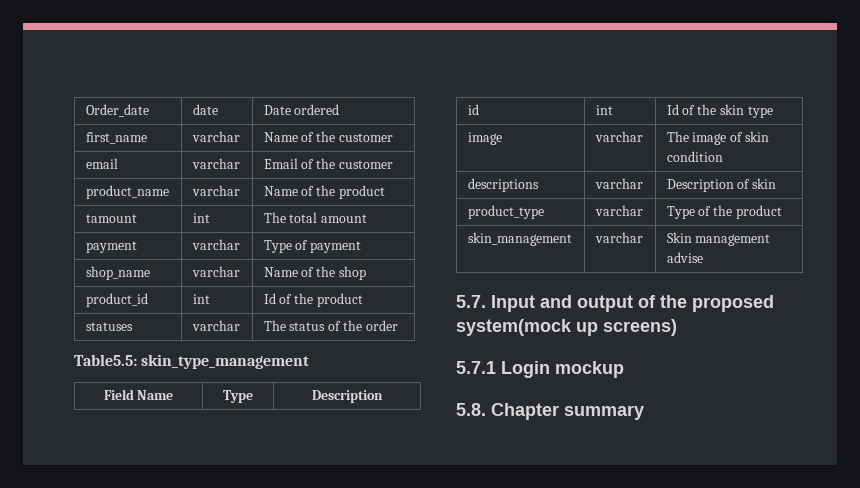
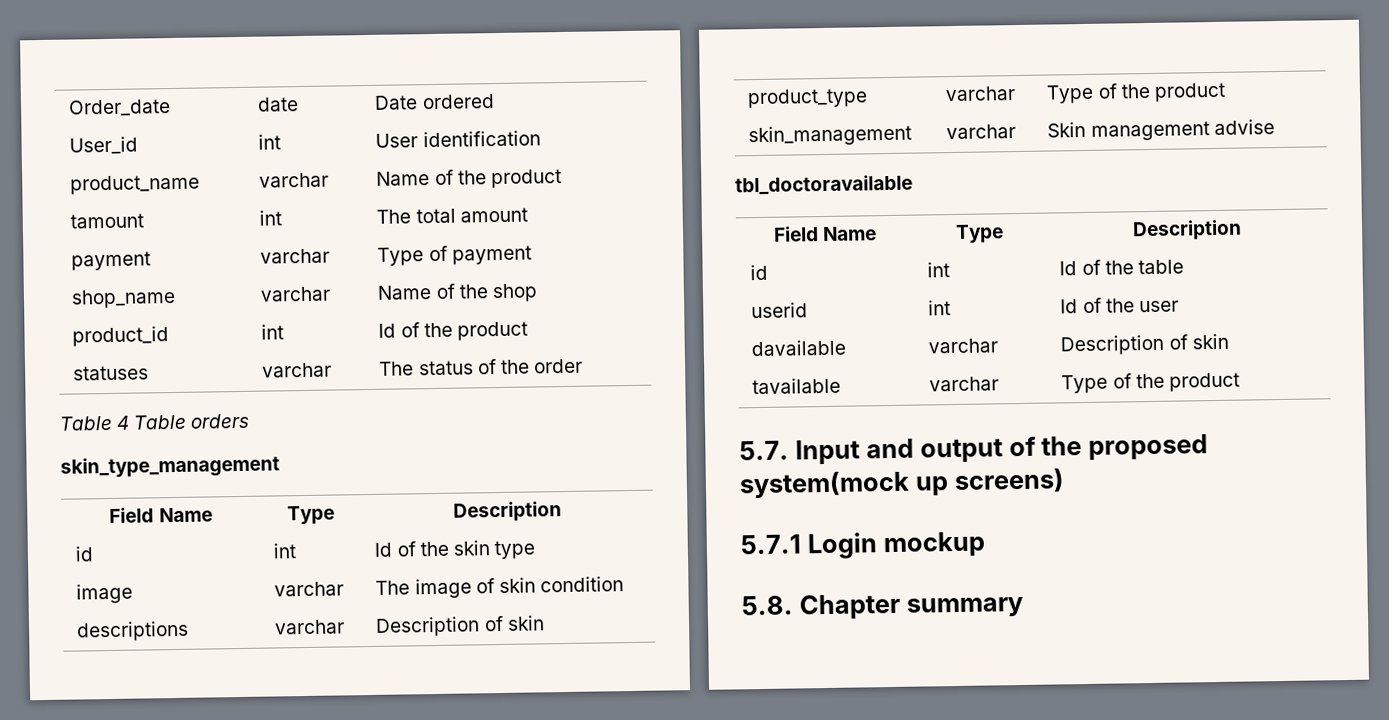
- first_name | varchar | Name of the customer
- email | varchar | Email of the customer
+ User_id | int | User identification
- Table5.5: skin_type_management
+ Table 4 Table orders
+ skin_type_management
+ tbl_doctoravailable
+ Field Name | Type | Description
+ id | int | Id of the table
+ userid | int | Id of the user
+ davailable | varchar | Description of skin
+ tavailable | varchar | Type of the product

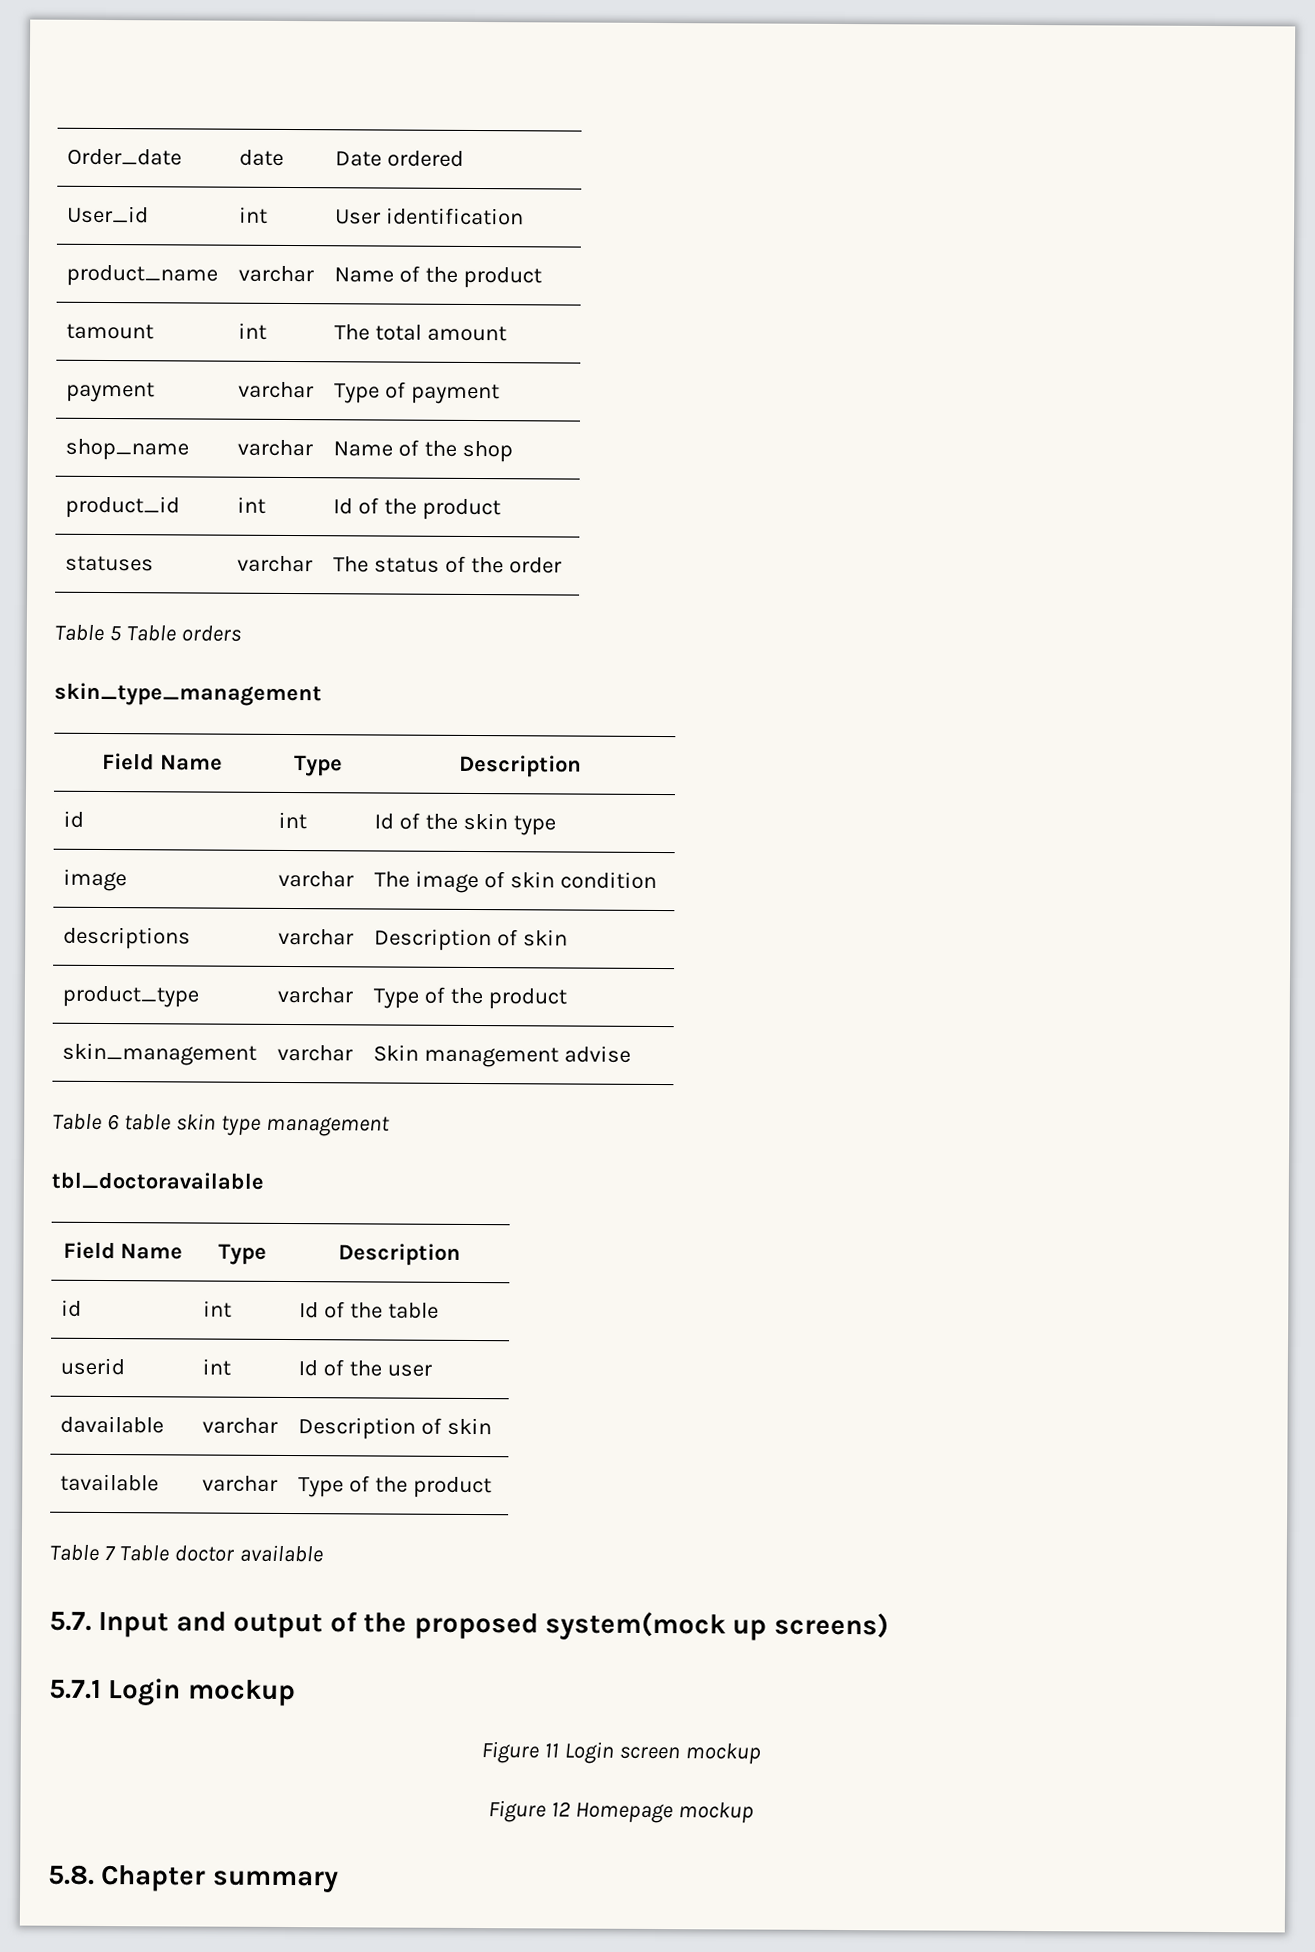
- Table 4 Table orders
+ Table 5 Table orders
+ Table 6 table skin type management
+ Table 7 Table doctor available
+ Figure 11 Login screen mockup
+ Figure 12 Homepage mockup

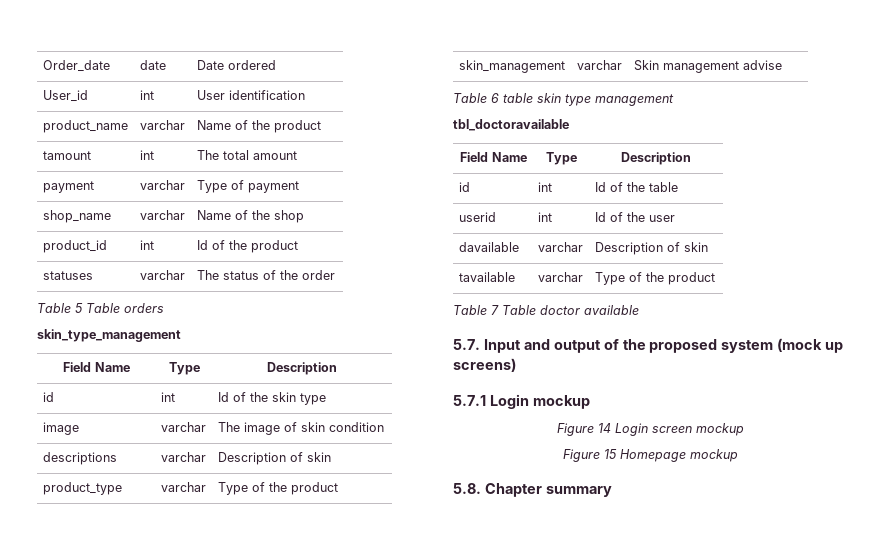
- 5.7. Input and output of the proposed system(mock up screens)
+ 5.7. Input and output of the proposed system (mock up screens)
- Figure 11 Login screen mockup
+ Figure 14 Login screen mockup
- Figure 12 Homepage mockup
+ Figure 15 Homepage mockup

